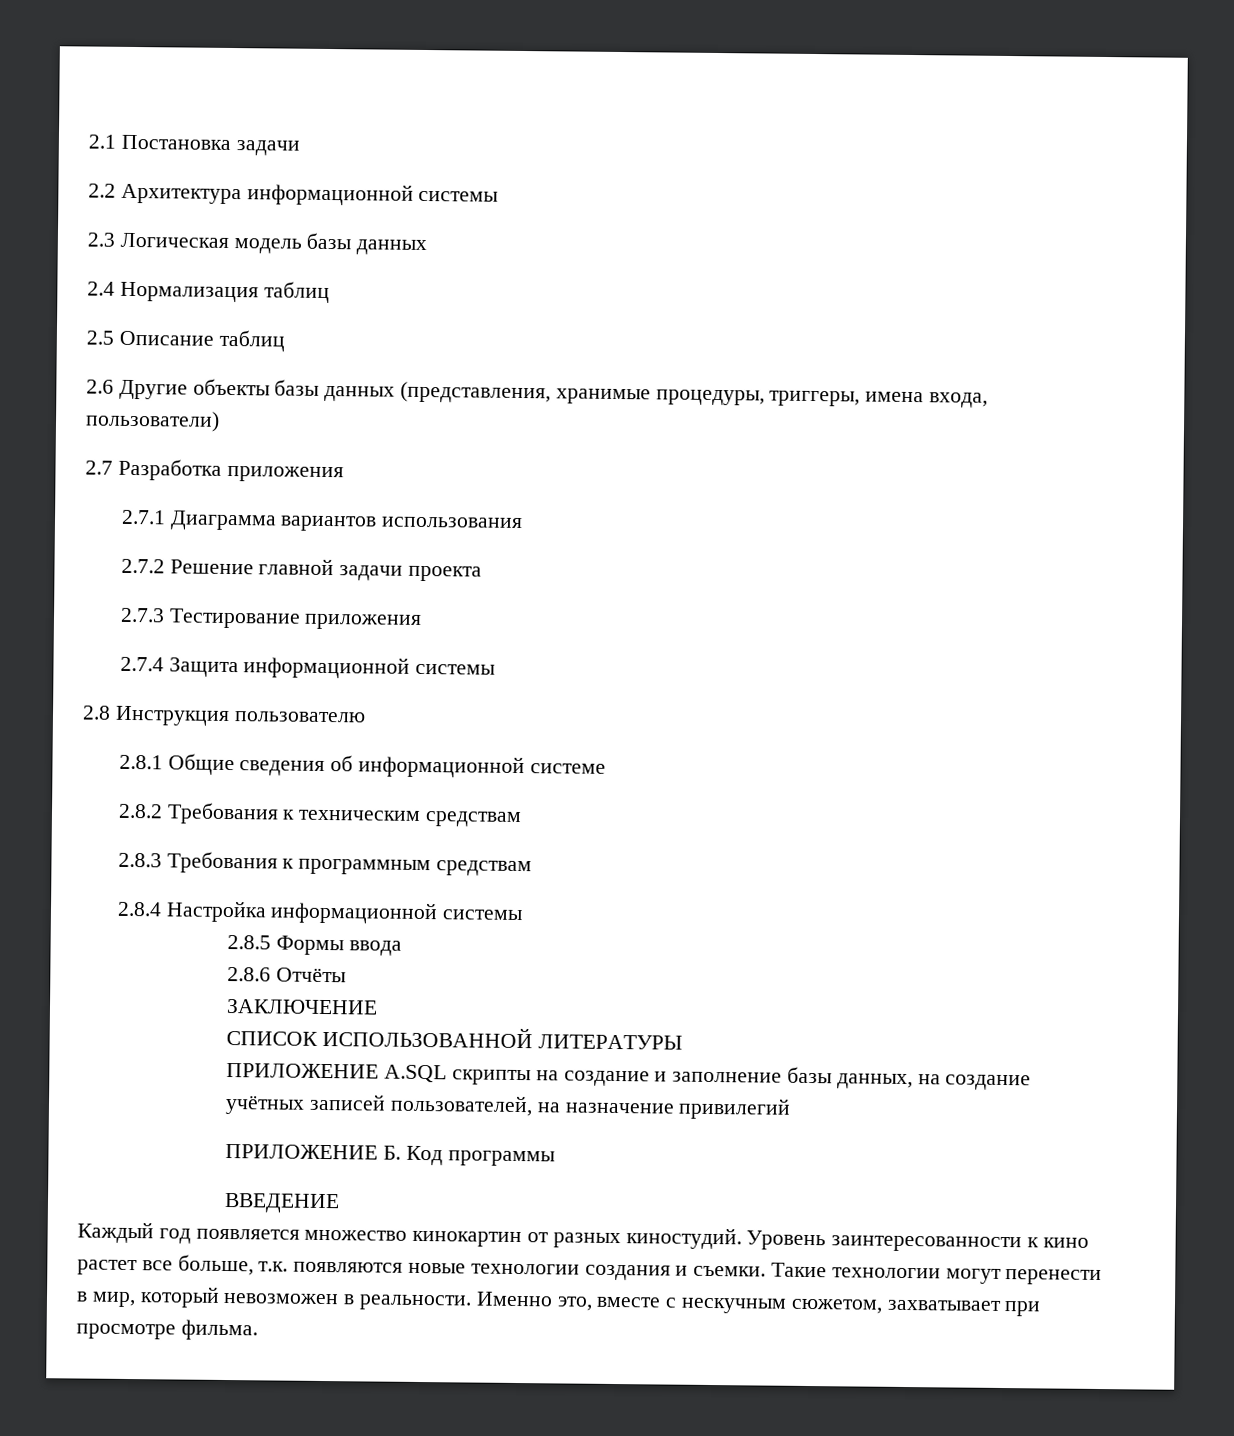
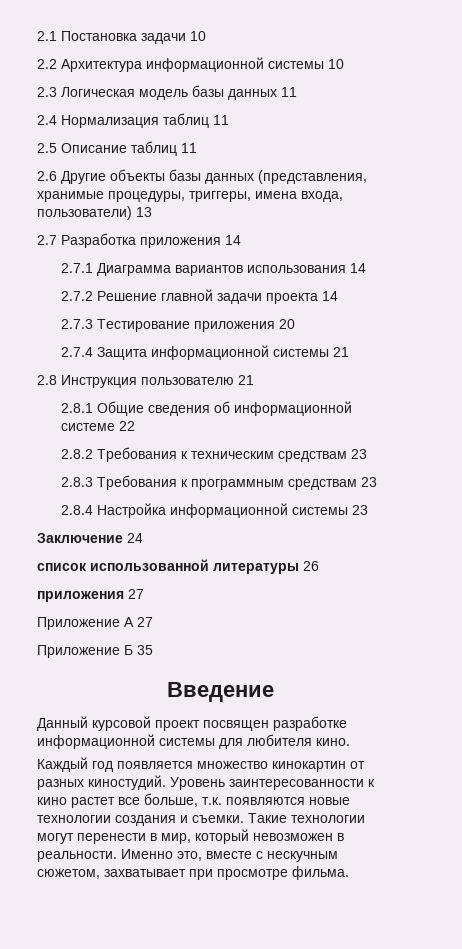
- 2.1 Постановка задачи
+ 2.1 Постановка задачи 10
- 2.2 Архитектура информационной системы
+ 2.2 Архитектура информационной системы 10
- 2.3 Логическая модель базы данных
+ 2.3 Логическая модель базы данных 11
- 2.4 Нормализация таблиц
+ 2.4 Нормализация таблиц 11
- 2.5 Описание таблиц
+ 2.5 Описание таблиц 11
- 2.6 Другие объекты базы данных (представления, хранимые процедуры, триггеры, имена входа, пользователи)
+ 2.6 Другие объекты базы данных (представления, хранимые процедуры, триггеры, имена входа, пользователи) 13
- 2.7 Разработка приложения
+ 2.7 Разработка приложения 14
- 2.7.1 Диаграмма вариантов использования
+ 2.7.1 Диаграмма вариантов использования 14
- 2.7.2 Решение главной задачи проекта
+ 2.7.2 Решение главной задачи проекта 14
- 2.7.3 Тестирование приложения
+ 2.7.3 Тестирование приложения 20
- 2.7.4 Защита информационной системы
+ 2.7.4 Защита информационной системы 21
- 2.8 Инструкция пользователю
+ 2.8 Инструкция пользователю 21
- 2.8.1 Общие сведения об информационной системе
+ 2.8.1 Общие сведения об информационной системе 22
- 2.8.2 Требования к техническим средствам
+ 2.8.2 Требования к техническим средствам 23
- 2.8.3 Требования к программным средствам
+ 2.8.3 Требования к программным средствам 23
- 2.8.4 Настройка информационной системы
- 2.8.5 Формы ввода
- 2.8.6 Отчёты
- ЗАКЛЮЧЕНИЕ
- СПИСОК ИСПОЛЬЗОВАННОЙ ЛИТЕРАТУРЫ
- ПРИЛОЖЕНИЕ А.SQL скрипты на создание и заполнение базы данных, на создание учётных записей пользователей, на назначение привилегий
- ПРИЛОЖЕНИЕ Б. Код программы
- ВВЕДЕНИЕ
+ 2.8.4 Настройка информационной системы 23
+ Заключение 24
+ список использованной литературы 26
+ приложения 27
+ Приложение А 27
+ Приложение Б 35
+ Введение
+ Данный курсовой проект посвящен разработке информационной системы для любителя кино.

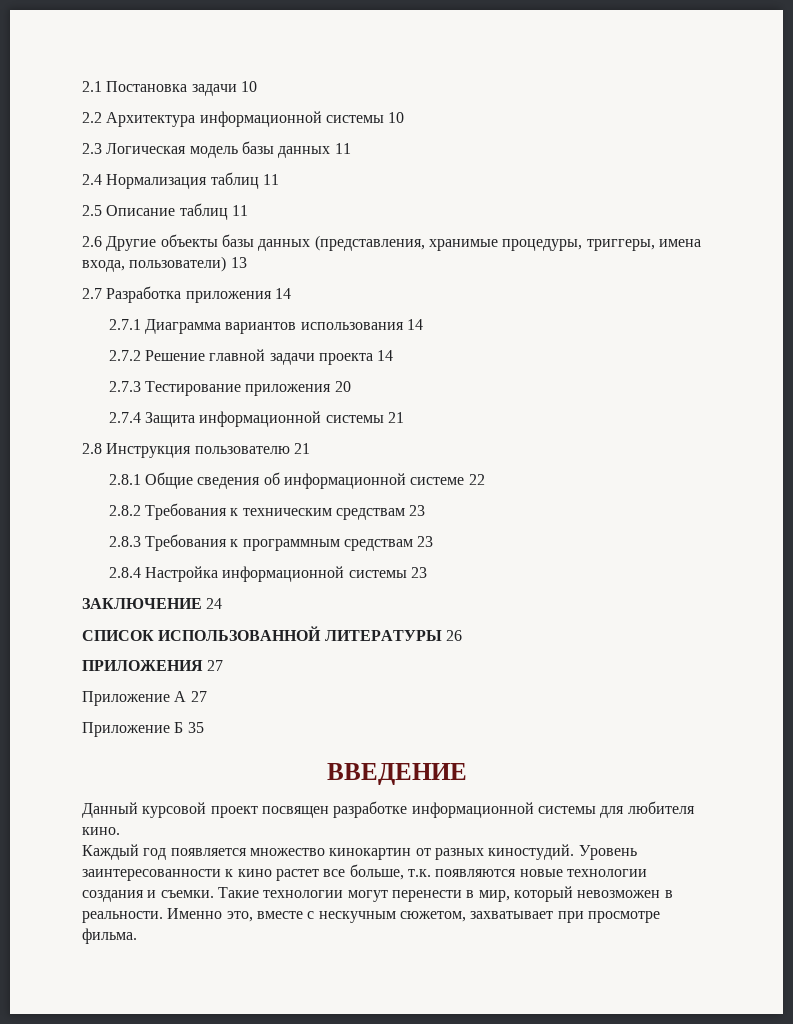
- Заключение 24
+ ЗАКЛЮЧЕНИЕ 24
- список использованной литературы 26
+ СПИСОК ИСПОЛЬЗОВАННОЙ ЛИТЕРАТУРЫ 26
- приложения 27
+ ПРИЛОЖЕНИЯ 27
- Введение
+ ВВЕДЕНИЕ

